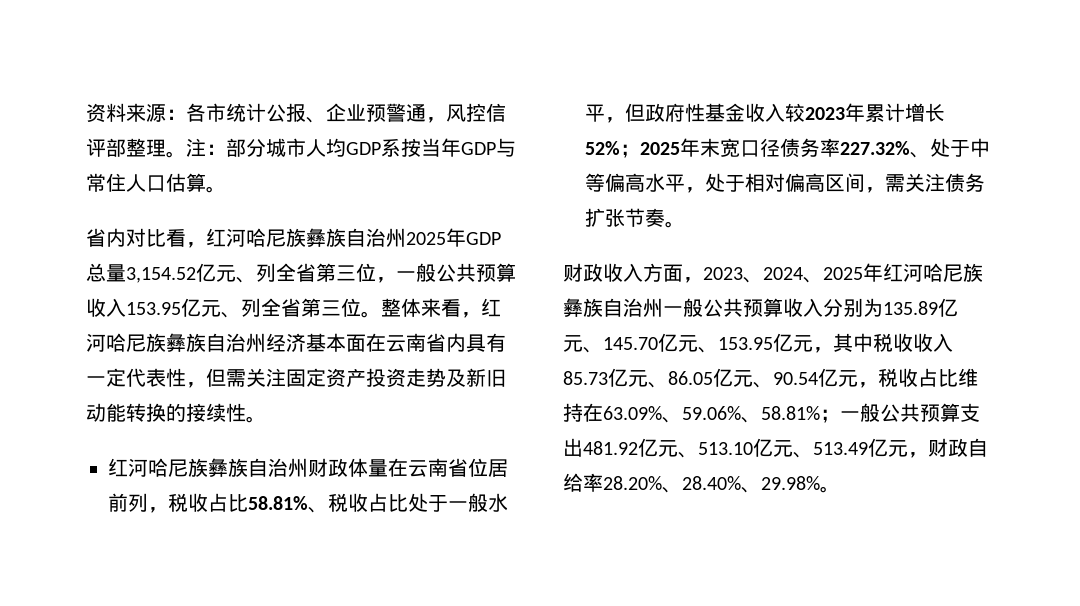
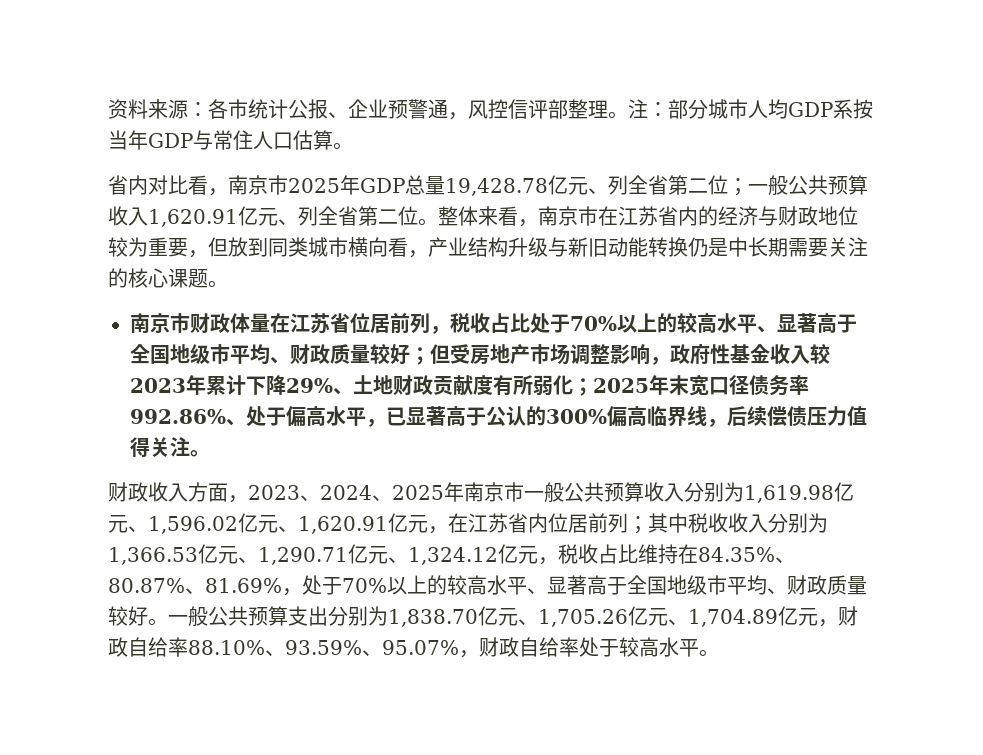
- 省内对比看，红河哈尼族彝族自治州2025年GDP总量3,154.52亿元、列全省第三位，一般公共预算收入153.95亿元、列全省第三位。
+ 省内对比看，南京市2025年GDP总量19,428.78亿元、列全省第二位；一般公共预算收入1,620.91亿元、列全省第二位。
- 整体来看，红河哈尼族彝族自治州经济基本面在云南省内具有一定代表性，但需关注固定资产投资走势及新旧动能转换的接续性。
- 红河哈尼族彝族自治州财政体量在云南省位居前列，税收占比58.81%、税收占比处于一般水平，但政府性基金收入较2023年累计增长52%；2025年末宽口径债务率227.32%、处于中等偏高水平，处于相对偏高区间，需关注债务扩张节奏。
+ 整体来看，南京市在江苏省内的经济与财政地位较为重要，但放到同类城市横向看，产业结构升级与新旧动能转换仍是中长期需要关注的核心课题。
+ 南京市财政体量在江苏省位居前列，税收占比处于70%以上的较高水平、显著高于全国地级市平均、财政质量较好；但受房地产市场调整影响，政府性基金收入较2023年累计下降29%、土地财政贡献度有所弱化；2025年末宽口径债务率992.86%、处于偏高水平，已显著高于公认的300%偏高临界线，后续偿债压力值得关注。
- 财政收入方面，2023、2024、2025年红河哈尼族彝族自治州一般公共预算收入分别为135.89亿元、145.70亿元、153.95亿元，其中税收收入85.73亿元、86.05亿元、90.54亿元，税收占比维持在63.09%、59.06%、58.81%；一般公共预算支出481.92亿元、513.10亿元、513.49亿元，财政自给率28.20%、28.40%、29.98%。
+ 财政收入方面，2023、2024、2025年南京市一般公共预算收入分别为1,619.98亿元、1,596.02亿元、1,620.91亿元，在江苏省内位居前列；其中税收收入分别为1,366.53亿元、1,290.71亿元、1,324.12亿元，税收占比维持在84.35%、80.87%、81.69%，处于70%以上的较高水平、显著高于全国地级市平均、财政质量较好。一般公共预算支出分别为1,838.70亿元、1,705.26亿元、1,704.89亿元，财政自给率88.10%、93.59%、95.07%，财政自给率处于较高水平。

